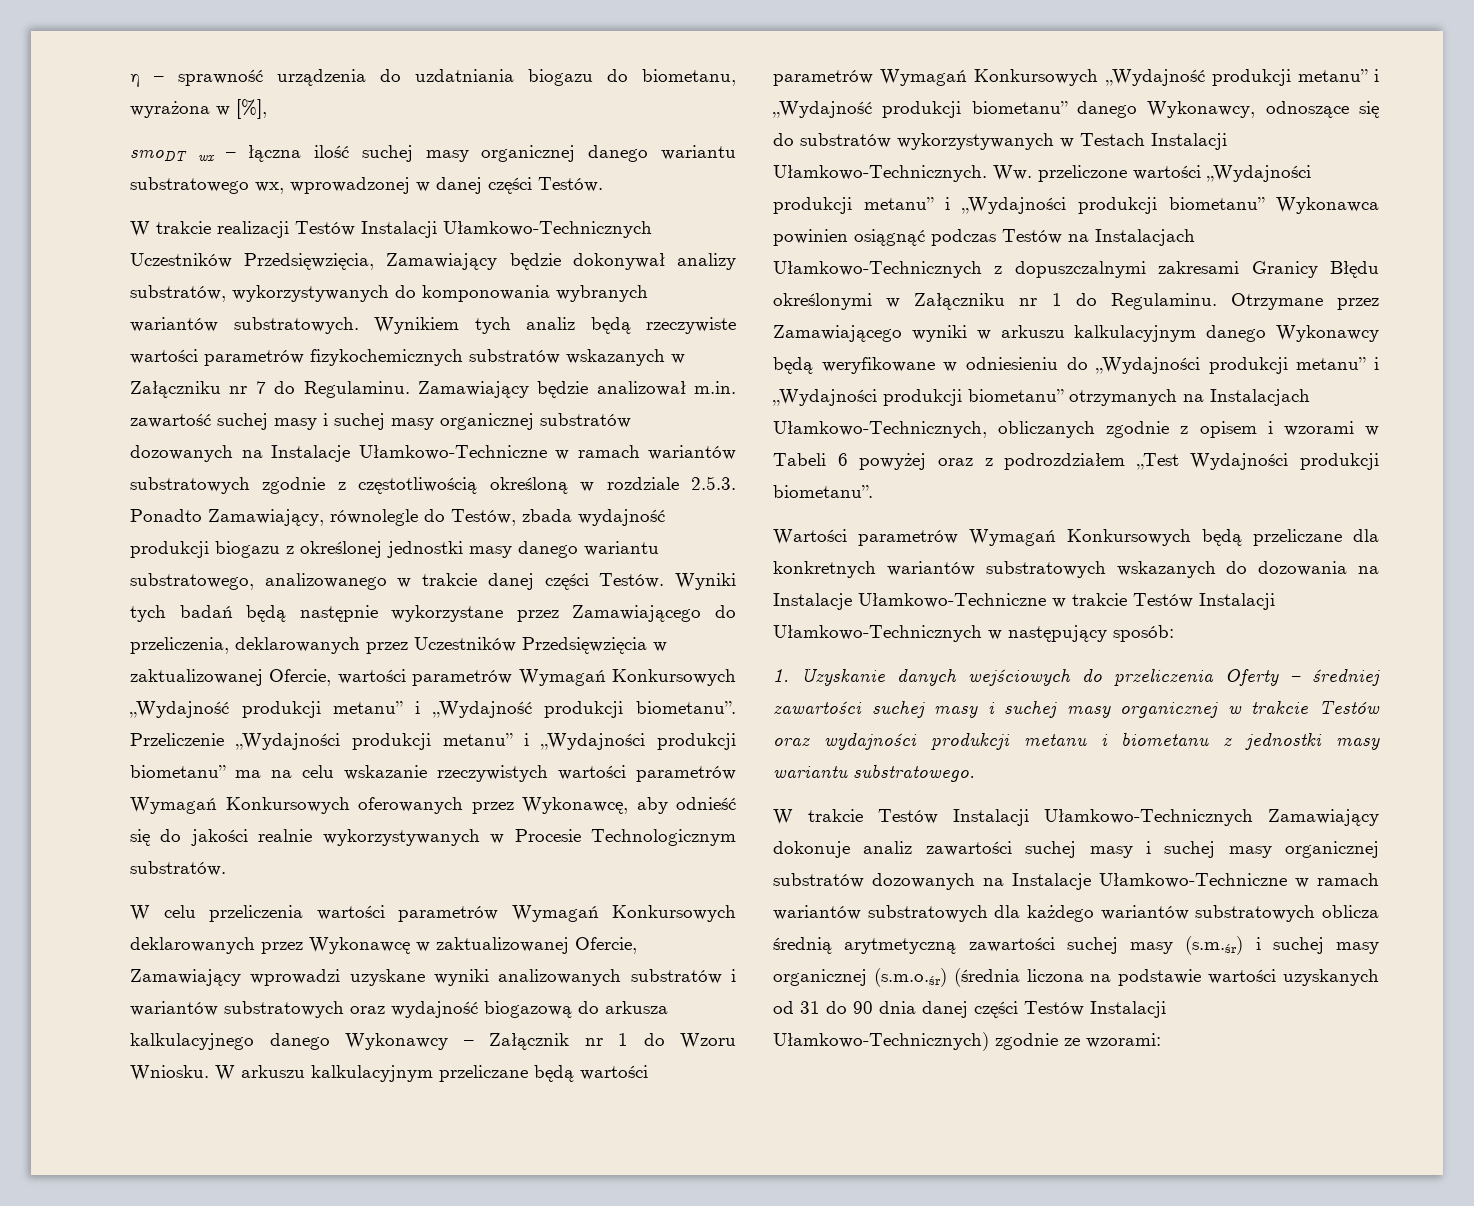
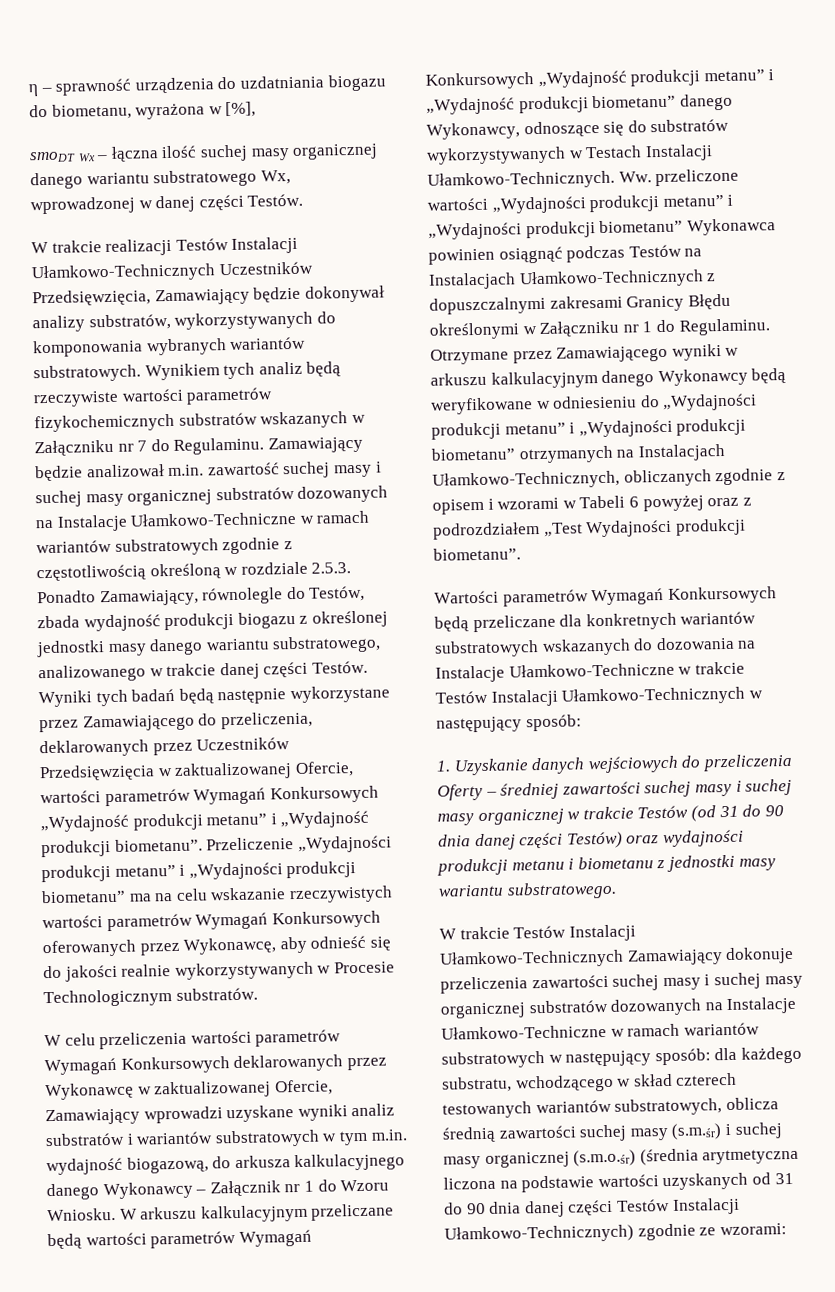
- smoDT wx – łączna ilość suchej masy organicznej danego wariantu substratowego wx, wprowadzonej w danej części Testów.
+ smoDT Wx – łączna ilość suchej masy organicznej danego wariantu substratowego Wx, wprowadzonej w danej części Testów.
- W celu przeliczenia wartości parametrów Wymagań Konkursowych deklarowanych przez Wykonawcę w zaktualizowanej Ofercie, Zamawiający wprowadzi uzyskane wyniki analizowanych substratów i wariantów substratowych oraz wydajność biogazową do arkusza kalkulacyjnego danego Wykonawcy – Załącznik nr 1 do Wzoru Wniosku.
+ W celu przeliczenia wartości parametrów Wymagań Konkursowych deklarowanych przez Wykonawcę w zaktualizowanej Ofercie, Zamawiający wprowadzi uzyskane wyniki analiz substratów i wariantów substratowych w tym m.in. wydajność biogazową, do arkusza kalkulacyjnego danego Wykonawcy – Załącznik nr 1 do Wzoru Wniosku.
- 1. Uzyskanie danych wejściowych do przeliczenia Oferty – średniej zawartości suchej masy i suchej masy organicznej w trakcie Testów oraz wydajności produkcji metanu i biometanu z jednostki masy wariantu substratowego.
+ 1. Uzyskanie danych wejściowych do przeliczenia Oferty – średniej zawartości suchej masy i suchej masy organicznej w trakcie Testów (od 31 do 90 dnia danej części Testów) oraz wydajności produkcji metanu i biometanu z jednostki masy wariantu substratowego.
- W trakcie Testów Instalacji Ułamkowo-Technicznych Zamawiający dokonuje analiz zawartości suchej masy i suchej masy organicznej substratów dozowanych na Instalacje Ułamkowo-Techniczne w ramach wariantów substratowych dla każdego wariantów substratowych oblicza średnią arytmetyczną zawartości suchej masy (s.m.śr) i suchej masy organicznej (s.m.o.śr) (średnia liczona na podstawie wartości uzyskanych od 31 do 90 dnia danej części Testów Instalacji Ułamkowo-Technicznych) zgodnie ze wzorami:
+ W trakcie Testów Instalacji Ułamkowo-Technicznych Zamawiający dokonuje przeliczenia zawartości suchej masy i suchej masy organicznej substratów dozowanych na Instalacje Ułamkowo-Techniczne w ramach wariantów substratowych w następujący sposób: dla każdego substratu, wchodzącego w skład czterech testowanych wariantów substratowych, oblicza średnią zawartości suchej masy (s.m.śr) i suchej masy organicznej (s.m.o.śr) (średnia arytmetyczna liczona na podstawie wartości uzyskanych od 31 do 90 dnia danej części Testów Instalacji Ułamkowo-Technicznych) zgodnie ze wzorami:

